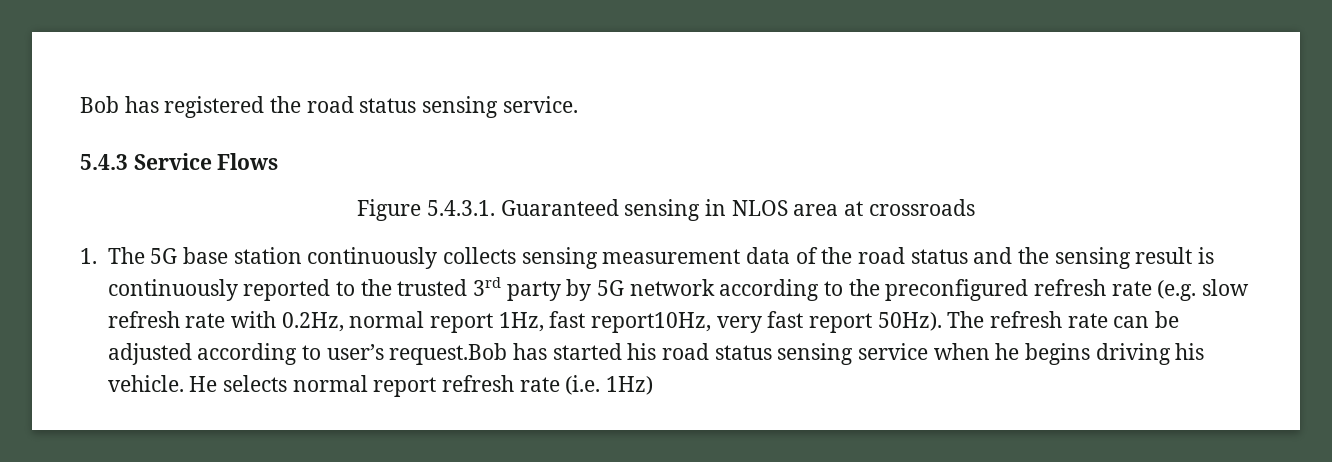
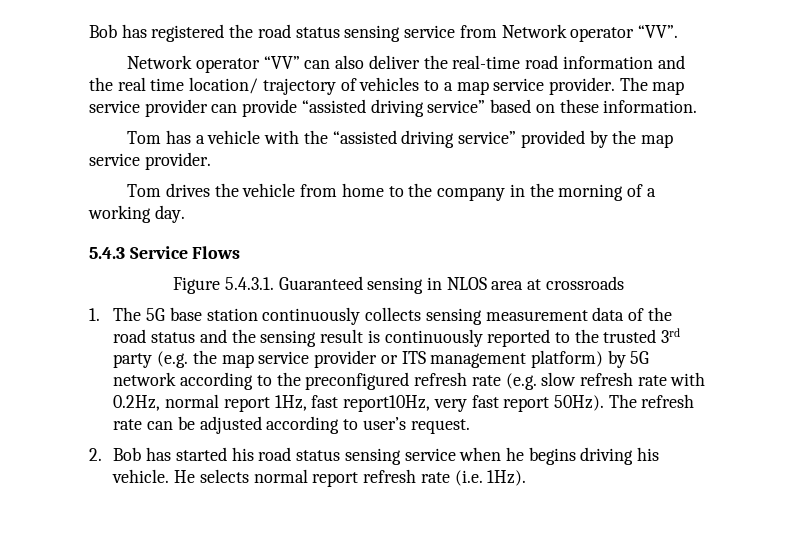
- Bob has registered the road status sensing service.
+ Bob has registered the road status sensing service from Network operator “VV”.
+ Network operator “VV” can also deliver the real-time road information and the real time location/ trajectory of vehicles to a map service provider. The map service provider can provide “assisted driving service” based on these information.
+ Tom has a vehicle with the “assisted driving service” provided by the map service provider.
+ Tom drives the vehicle from home to the company in the morning of a working day.
- 1. The 5G base station continuously collects sensing measurement data of the road status and the sensing result is continuously reported to the trusted 3rd party by 5G network according to the preconfigured refresh rate (e.g. slow refresh rate with 0.2Hz, normal report 1Hz, fast report10Hz, very fast report 50Hz).
+ 1. The 5G base station continuously collects sensing measurement data of the road status and the sensing result is continuously reported to the trusted 3rd party (e.g. the map service provider or ITS management platform) by 5G network according to the preconfigured refresh rate (e.g. slow refresh rate with 0.2Hz, normal report 1Hz, fast report10Hz, very fast report 50Hz).
- The refresh rate can be adjusted according to user’s request.Bob has started his road status sensing service when he begins driving his vehicle.
+ The refresh rate can be adjusted according to user’s request.
+ 2. Bob has started his road status sensing service when he begins driving his vehicle.
- He selects normal report refresh rate (i.e. 1Hz)
+ He selects normal report refresh rate (i.e. 1Hz).

